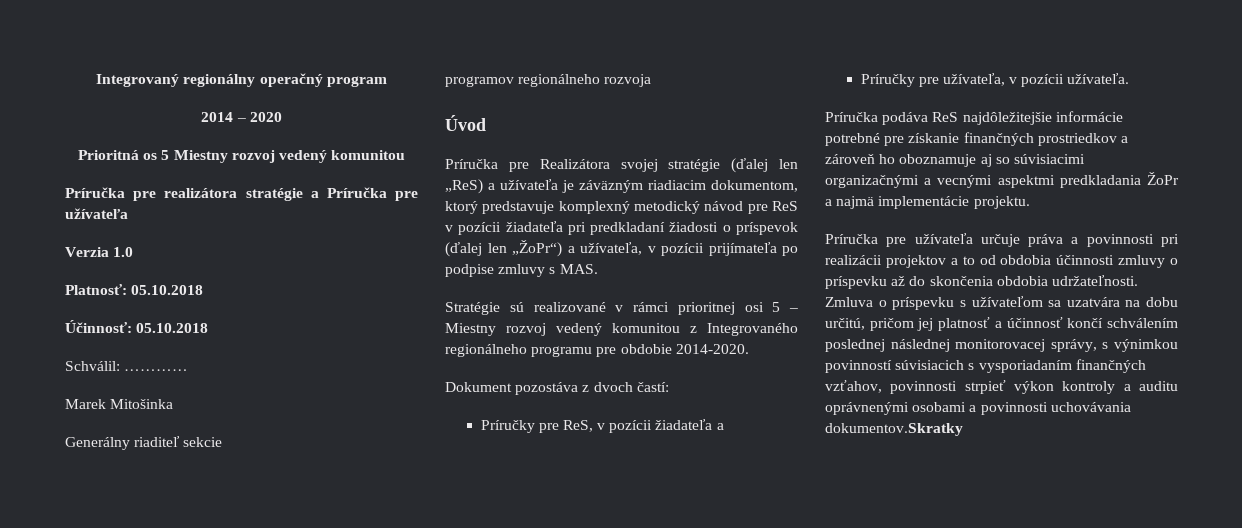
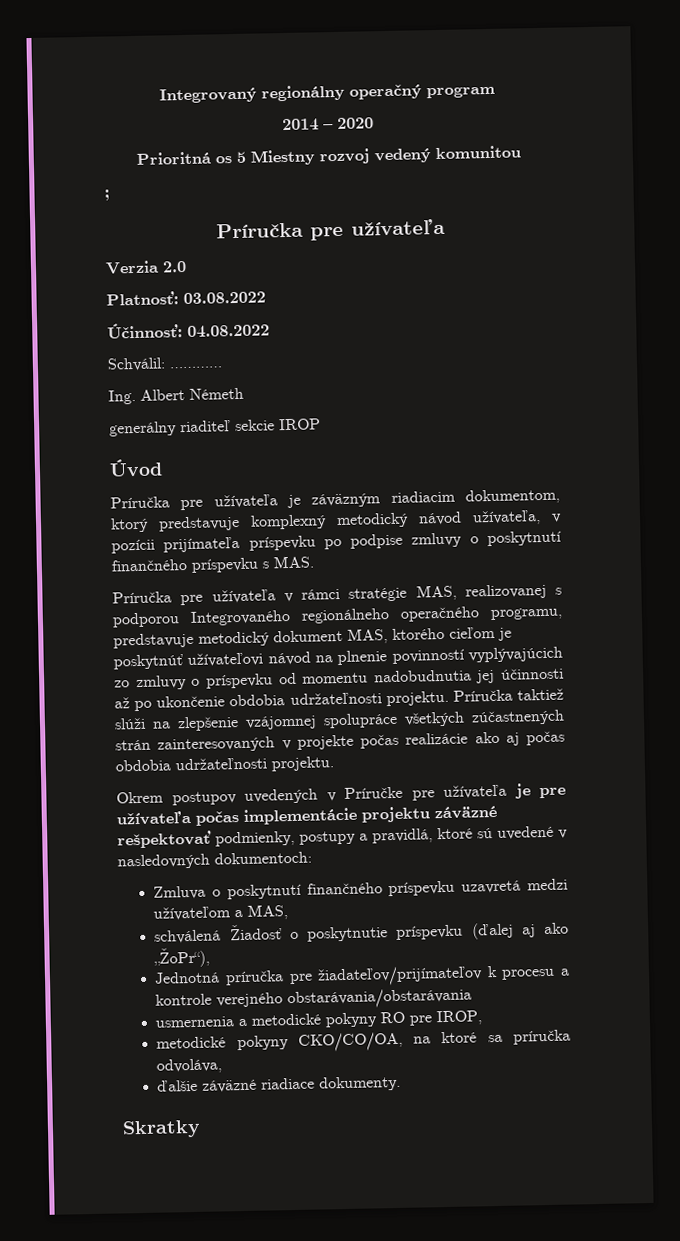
- Príručka pre realizátora stratégie a Príručka pre užívateľa
+ ;
+ Príručka pre užívateľa
- Verzia 1.0
+ Verzia 2.0
- Platnosť: 05.10.2018
+ Platnosť: 03.08.2022
- Účinnosť: 05.10.2018
+ Účinnosť: 04.08.2022
- Marek Mitošinka
- Generálny riaditeľ sekcie
- programov regionálneho rozvoja
+ Ing. Albert Németh
+ generálny riaditeľ sekcie IROP
- Príručka pre Realizátora svojej stratégie (ďalej len „ReS) a užívateľa je záväzným riadiacim dokumentom, ktorý predstavuje komplexný metodický návod pre ReS v pozícii žiadateľa pri predkladaní žiadosti o príspevok (ďalej len „ŽoPr“) a užívateľa, v pozícii prijímateľa po podpise zmluvy s MAS.
- Stratégie sú realizované v rámci prioritnej osi 5 – Miestny rozvoj vedený komunitou z Integrovaného regionálneho programu pre obdobie 2014-2020.
- Dokument pozostáva z dvoch častí:
- Príručky pre ReS, v pozícii žiadateľa a
- Príručky pre užívateľa, v pozícii užívateľa.
- Príručka podáva ReS najdôležitejšie informácie potrebné pre získanie finančných prostriedkov a zároveň ho oboznamuje aj so súvisiacimi organizačnými a vecnými aspektmi predkladania ŽoPr a najmä implementácie projektu.
- Príručka pre užívateľa určuje práva a povinnosti pri realizácii projektov a to od obdobia účinnosti zmluvy o príspevku až do skončenia obdobia udržateľnosti. Zmluva o príspevku s užívateľom sa uzatvára na dobu určitú, pričom jej platnosť a účinnosť končí schválením poslednej následnej monitorovacej správy, s výnimkou povinností súvisiacich s vysporiadaním finančných vzťahov, povinnosti strpieť výkon kontroly a auditu oprávnenými osobami a povinnosti uchovávania dokumentov.Skratky
+ Príručka pre užívateľa je záväzným riadiacim dokumentom, ktorý predstavuje komplexný metodický návod užívateľa, v pozícii prijímateľa príspevku po podpise zmluvy o poskytnutí finančného príspevku s MAS.
+ Príručka pre užívateľa v rámci stratégie MAS, realizovanej s podporou Integrovaného regionálneho operačného programu, predstavuje metodický dokument MAS, ktorého cieľom je poskytnúť užívateľovi návod na plnenie povinností vyplývajúcich zo zmluvy o príspevku od momentu nadobudnutia jej účinnosti až po ukončenie obdobia udržateľnosti projektu. Príručka taktiež slúži na zlepšenie vzájomnej spolupráce všetkých zúčastnených strán zainteresovaných v projekte počas realizácie ako aj počas obdobia udržateľnosti projektu.
+ Okrem postupov uvedených v Príručke pre užívateľa je pre užívateľa počas implementácie projektu záväzné rešpektovať podmienky, postupy a pravidlá, ktoré sú uvedené v nasledovných dokumentoch:
+ Zmluva o poskytnutí finančného príspevku uzavretá medzi užívateľom a MAS,
+ schválená Žiadosť o poskytnutie príspevku (ďalej aj ako „ŽoPr“),
+ Jednotná príručka pre žiadateľov/prijímateľov k procesu a kontrole verejného obstarávania/obstarávania
+ usmernenia a metodické pokyny RO pre IROP,
+ metodické pokyny CKO/CO/OA, na ktoré sa príručka odvoláva,
+ ďalšie záväzné riadiace dokumenty.
+ Skratky

